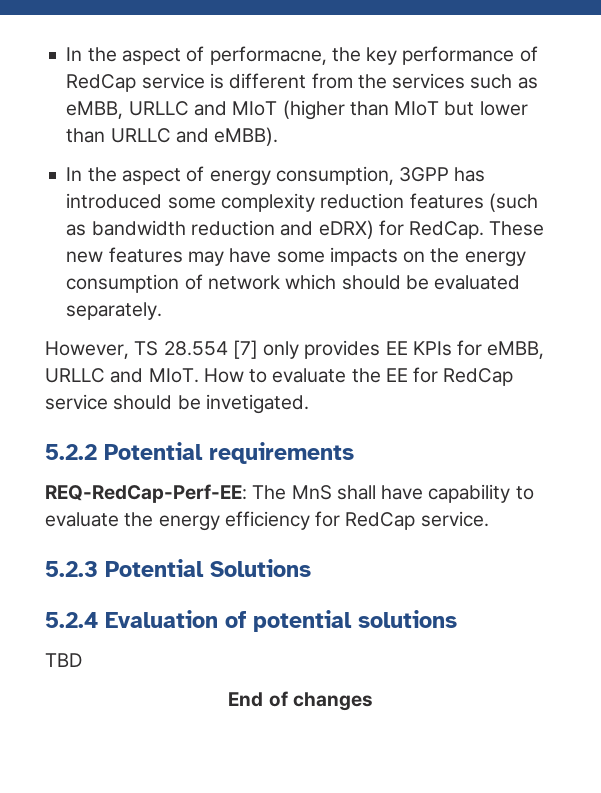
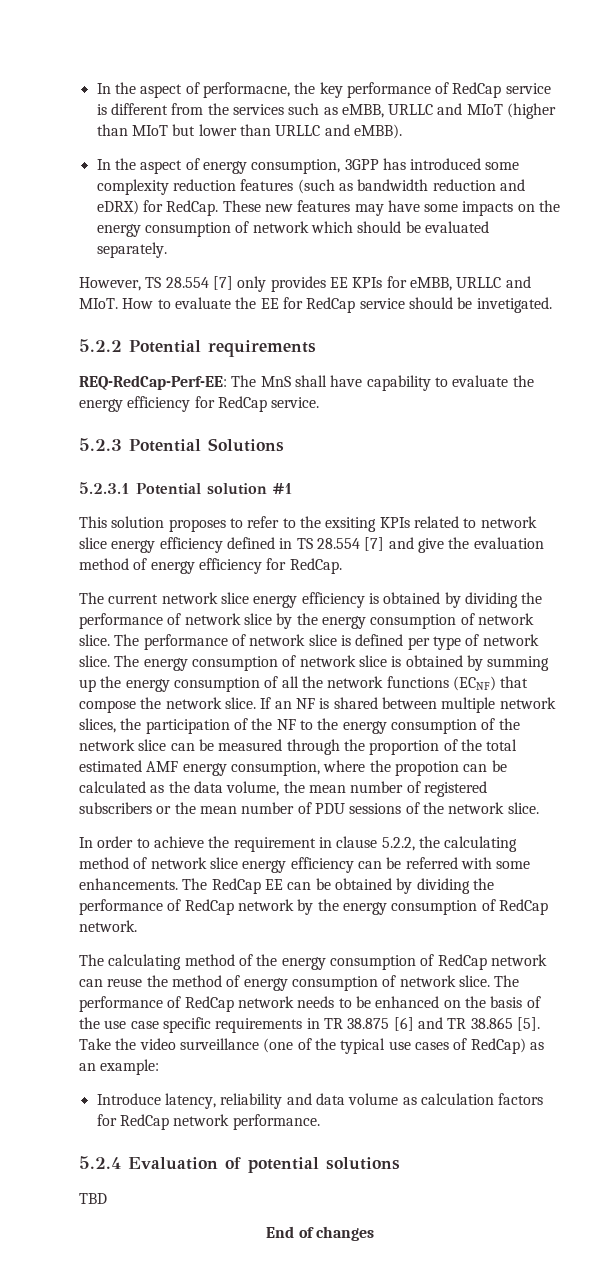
+ 5.2.3.1 Potential solution #1
+ This solution proposes to refer to the exsiting KPIs related to network slice energy efficiency defined in TS 28.554 [7] and give the evaluation method of energy efficiency for RedCap.
+ The current network slice energy efficiency is obtained by dividing the performance of network slice by the energy consumption of network slice. The performance of network slice is defined per type of network slice. The energy consumption of network slice is obtained by summing up the energy consumption of all the network functions (ECNF) that compose the network slice. If an NF is shared between multiple network slices, the participation of the NF to the energy consumption of the network slice can be measured through the proportion of the total estimated AMF energy consumption, where the propotion can be calculated as the data volume, the mean number of registered subscribers or the mean number of PDU sessions of the network slice.
+ In order to achieve the requirement in clause 5.2.2, the calculating method of network slice energy efficiency can be referred with some enhancements. The RedCap EE can be obtained by dividing the performance of RedCap network by the energy consumption of RedCap network.
+ The calculating method of the energy consumption of RedCap network can reuse the method of energy consumption of network slice. The performance of RedCap network needs to be enhanced on the basis of the use case specific requirements in TR 38.875 [6] and TR 38.865 [5]. Take the video surveillance (one of the typical use cases of RedCap) as an example:
+ Introduce latency, reliability and data volume as calculation factors for RedCap network performance.

